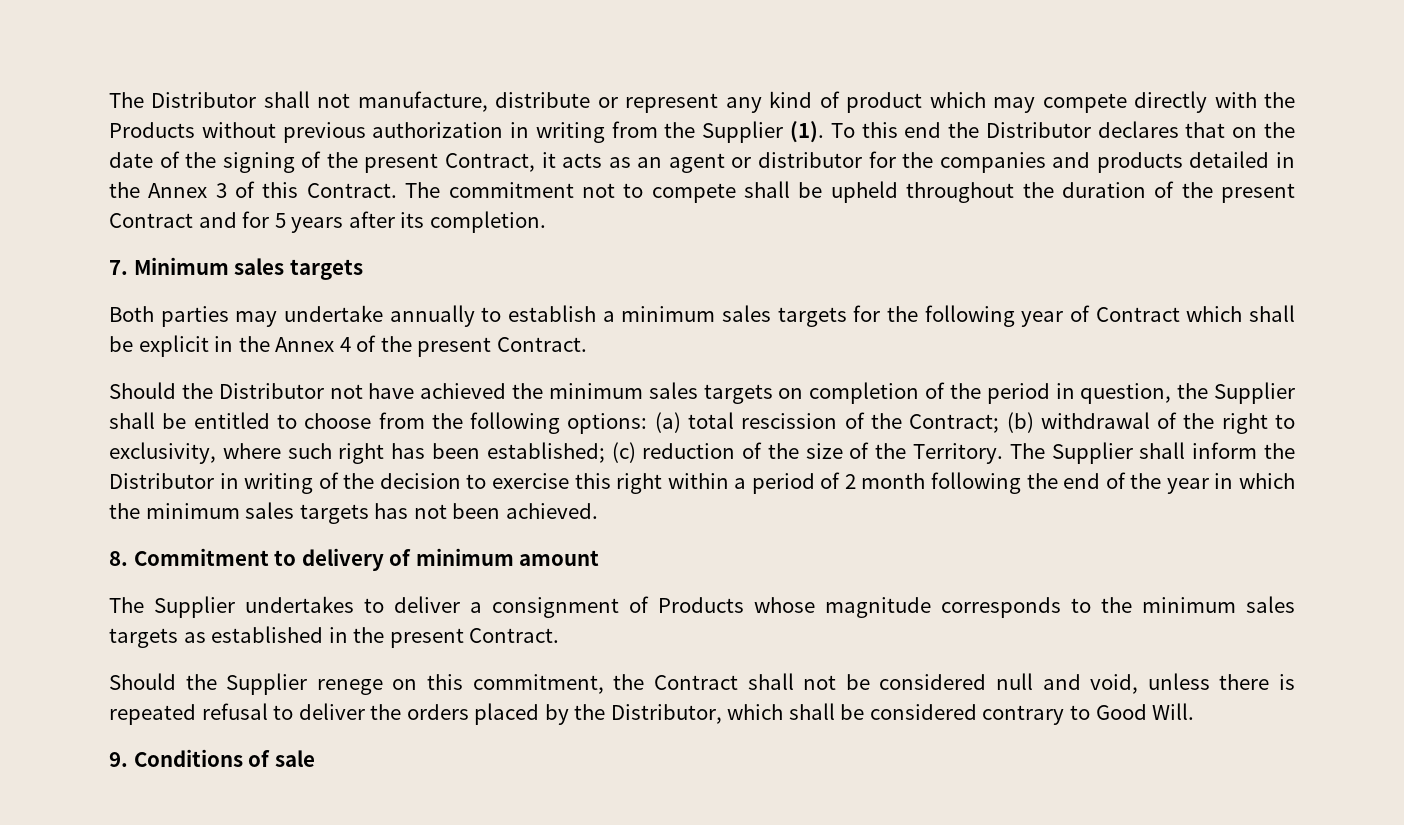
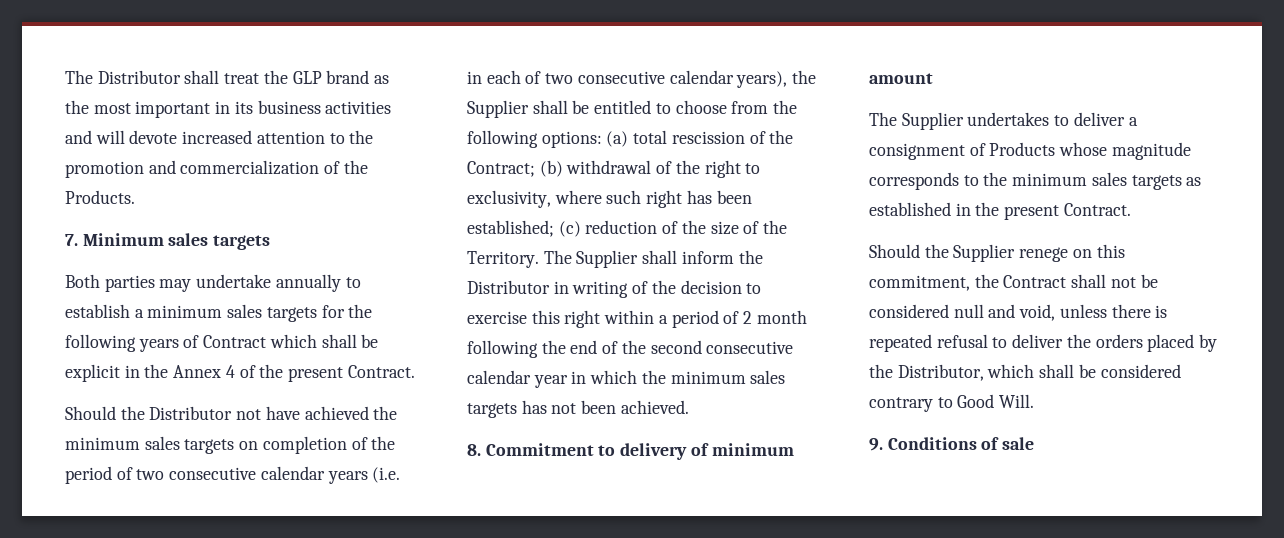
- The Distributor shall not manufacture, distribute or represent any kind of product which may compete directly with the Products without previous authorization in writing from the Supplier (1). To this end the Distributor declares that on the date of the signing of the present Contract, it acts as an agent or distributor for the companies and products detailed in the Annex 3 of this Contract. The commitment not to compete shall be upheld throughout the duration of the present Contract and for 5 years after its completion.
+ The Distributor shall treat the GLP brand as the most important in its business activities and will devote increased attention to the promotion and commercialization of the Products.
- Both parties may undertake annually to establish a minimum sales targets for the following year of Contract which shall be explicit in the Annex 4 of the present Contract.
+ Both parties may undertake annually to establish a minimum sales targets for the following years of Contract which shall be explicit in the Annex 4 of the present Contract.
- Should the Distributor not have achieved the minimum sales targets on completion of the period in question, the Supplier shall be entitled to choose from the following options: (a) total rescission of the Contract; (b) withdrawal of the right to exclusivity, where such right has been established; (c) reduction of the size of the Territory.
+ Should the Distributor not have achieved the minimum sales targets on completion of the period of two consecutive calendar years (i.e. in each of two consecutive calendar years), the Supplier shall be entitled to choose from the following options: (a) total rescission of the Contract; (b) withdrawal of the right to exclusivity, where such right has been established; (c) reduction of the size of the Territory.
- The Supplier shall inform the Distributor in writing of the decision to exercise this right within a period of 2 month following the end of the year in which the minimum sales targets has not been achieved.
+ The Supplier shall inform the Distributor in writing of the decision to exercise this right within a period of 2 month following the end of the second consecutive calendar year in which the minimum sales targets has not been achieved.

